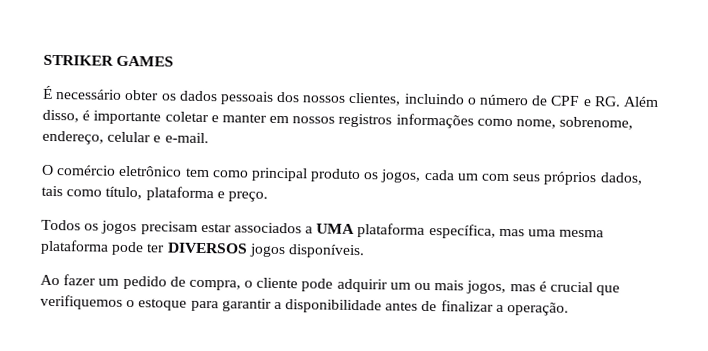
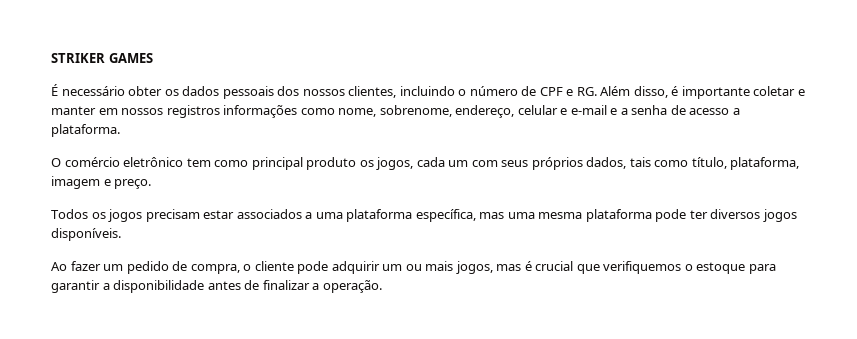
- É necessário obter os dados pessoais dos nossos clientes, incluindo o número de CPF e RG. Além disso, é importante coletar e manter em nossos registros informações como nome, sobrenome, endereço, celular e e-mail.
+ É necessário obter os dados pessoais dos nossos clientes, incluindo o número de CPF e RG. Além disso, é importante coletar e manter em nossos registros informações como nome, sobrenome, endereço, celular e e-mail e a senha de acesso a plataforma.
- O comércio eletrônico tem como principal produto os jogos, cada um com seus próprios dados, tais como título, plataforma e preço.
+ O comércio eletrônico tem como principal produto os jogos, cada um com seus próprios dados, tais como título, plataforma, imagem e preço.
- Todos os jogos precisam estar associados a UMA plataforma específica, mas uma mesma plataforma pode ter DIVERSOS jogos disponíveis.
+ Todos os jogos precisam estar associados a uma plataforma específica, mas uma mesma plataforma pode ter diversos jogos disponíveis.

